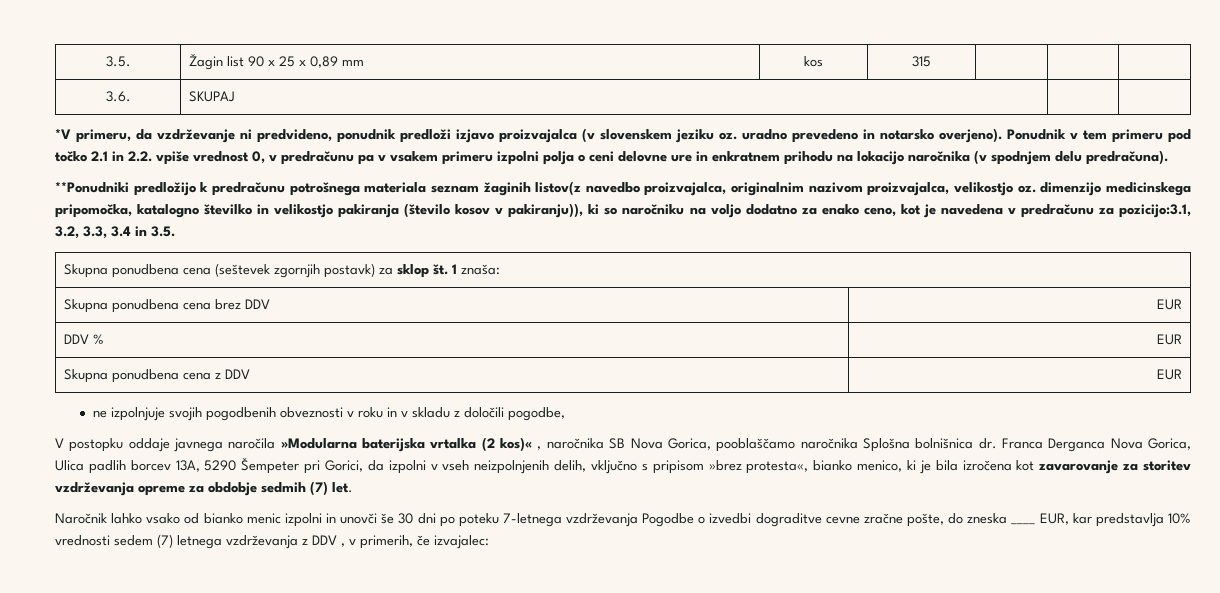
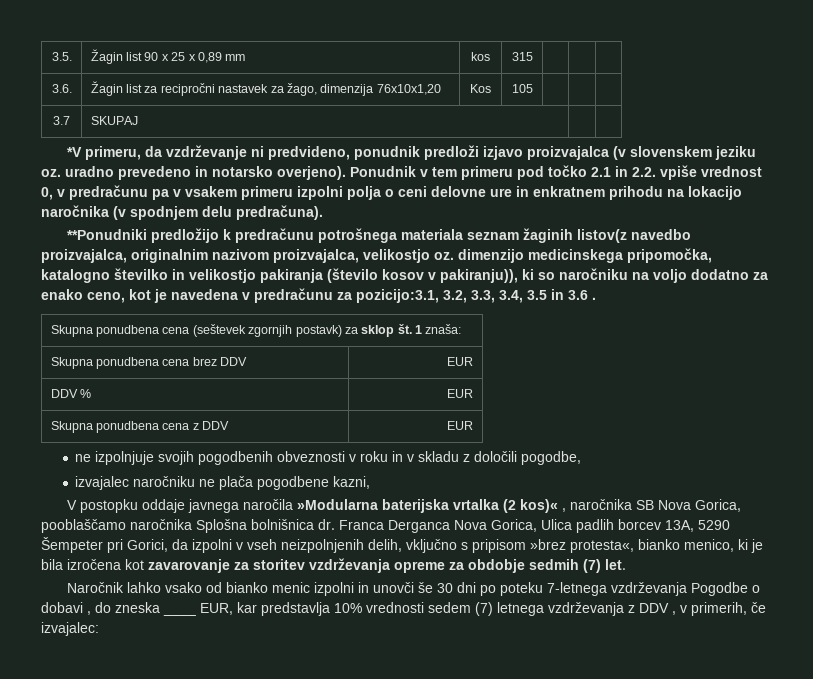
- 3.6. | SKUPAJ | |
+ 3.6. | Žagin list za recipročni nastavek za žago, dimenzija 76x10x1,20 | Kos | 105 | | |
+ 3.7 | SKUPAJ | |
- **Ponudniki predložijo k predračunu potrošnega materiala seznam žaginih listov(z navedbo proizvajalca, originalnim nazivom proizvajalca, velikostjo oz. dimenzijo medicinskega pripomočka, katalogno številko in velikostjo pakiranja (število kosov v pakiranju)), ki so naročniku na voljo dodatno za enako ceno, kot je navedena v predračunu za pozicijo:3.1, 3.2, 3.3, 3.4 in 3.5.
+ **Ponudniki predložijo k predračunu potrošnega materiala seznam žaginih listov(z navedbo proizvajalca, originalnim nazivom proizvajalca, velikostjo oz. dimenzijo medicinskega pripomočka, katalogno številko in velikostjo pakiranja (število kosov v pakiranju)), ki so naročniku na voljo dodatno za enako ceno, kot je navedena v predračunu za pozicijo:3.1, 3.2, 3.3, 3.4, 3.5 in 3.6 .
+ izvajalec naročniku ne plača pogodbene kazni,
- Naročnik lahko vsako od bianko menic izpolni in unovči še 30 dni po poteku 7-letnega vzdrževanja Pogodbe o izvedbi dograditve cevne zračne pošte, do zneska ____ EUR, kar predstavlja 10% vrednosti sedem (7) letnega vzdrževanja z DDV , v primerih, če izvajalec:
+ Naročnik lahko vsako od bianko menic izpolni in unovči še 30 dni po poteku 7-letnega vzdrževanja Pogodbe o dobavi , do zneska ____ EUR, kar predstavlja 10% vrednosti sedem (7) letnega vzdrževanja z DDV , v primerih, če izvajalec:

